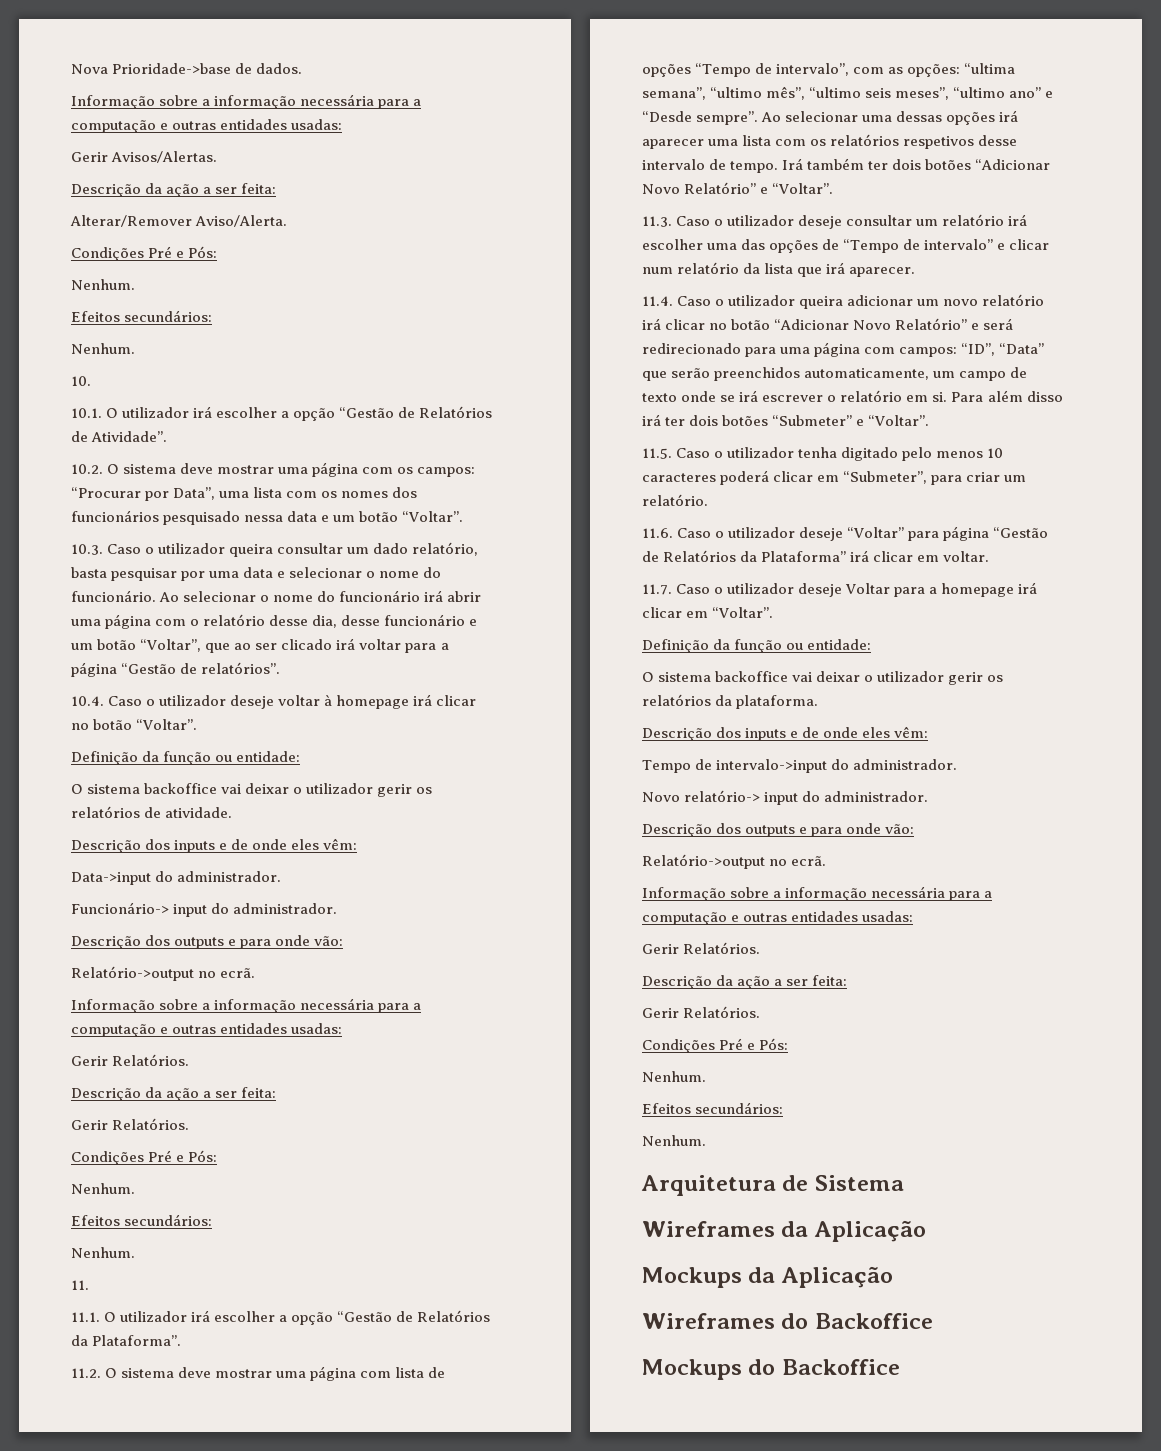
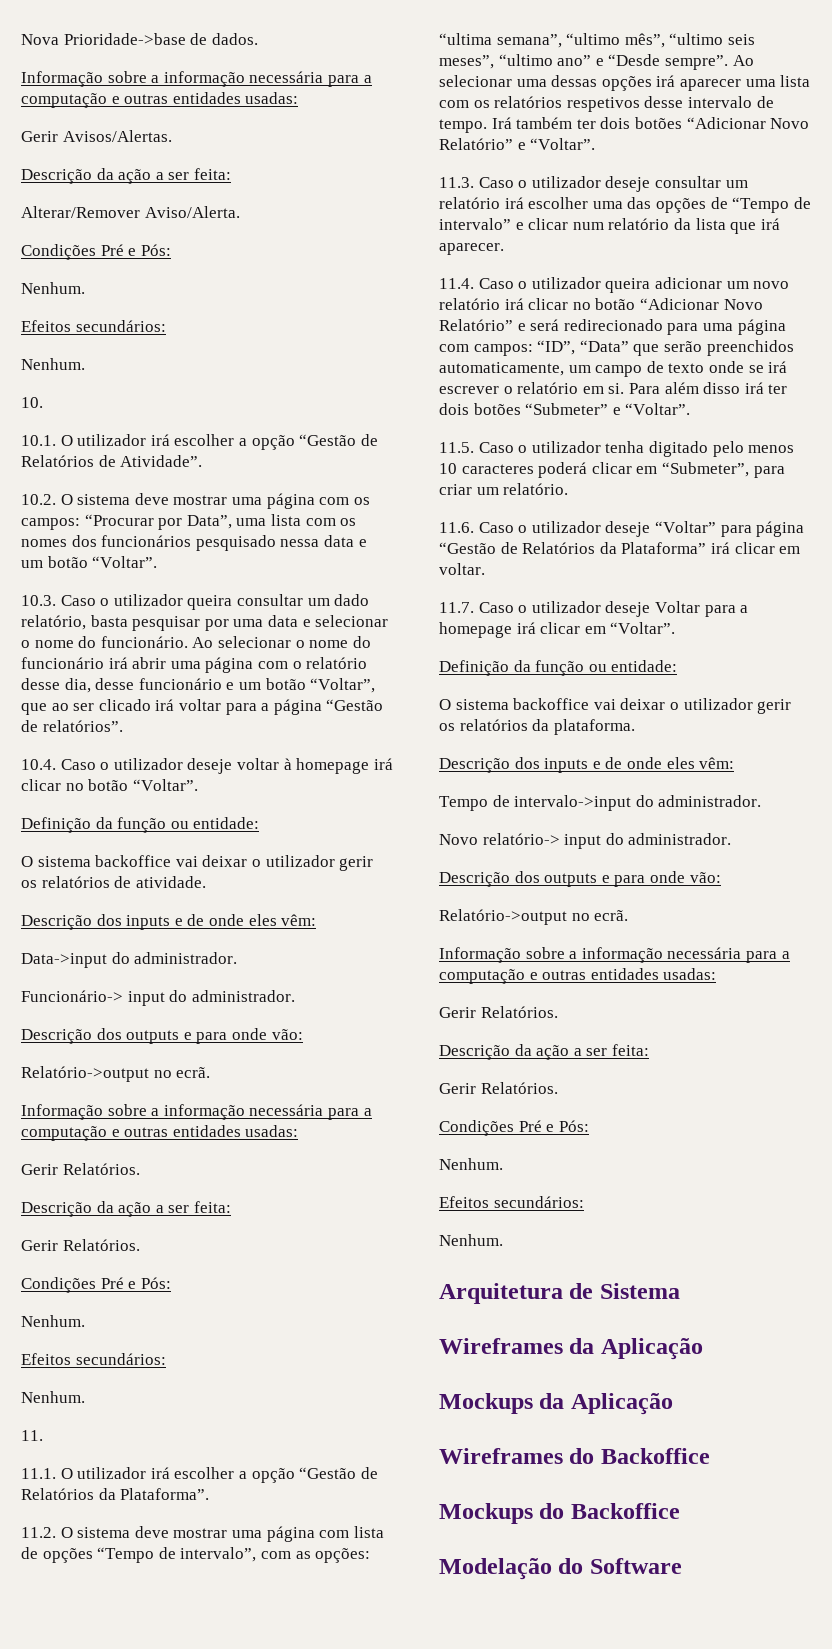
+ Modelação do Software

